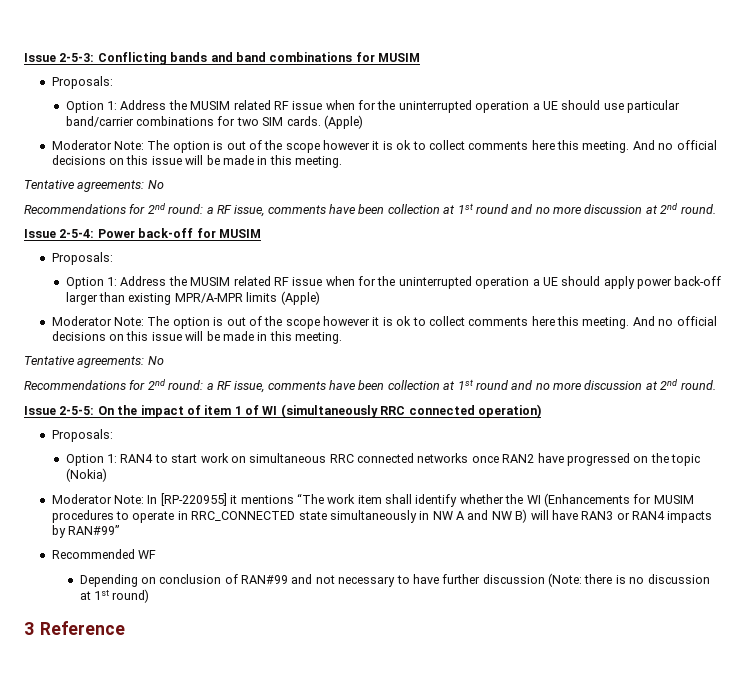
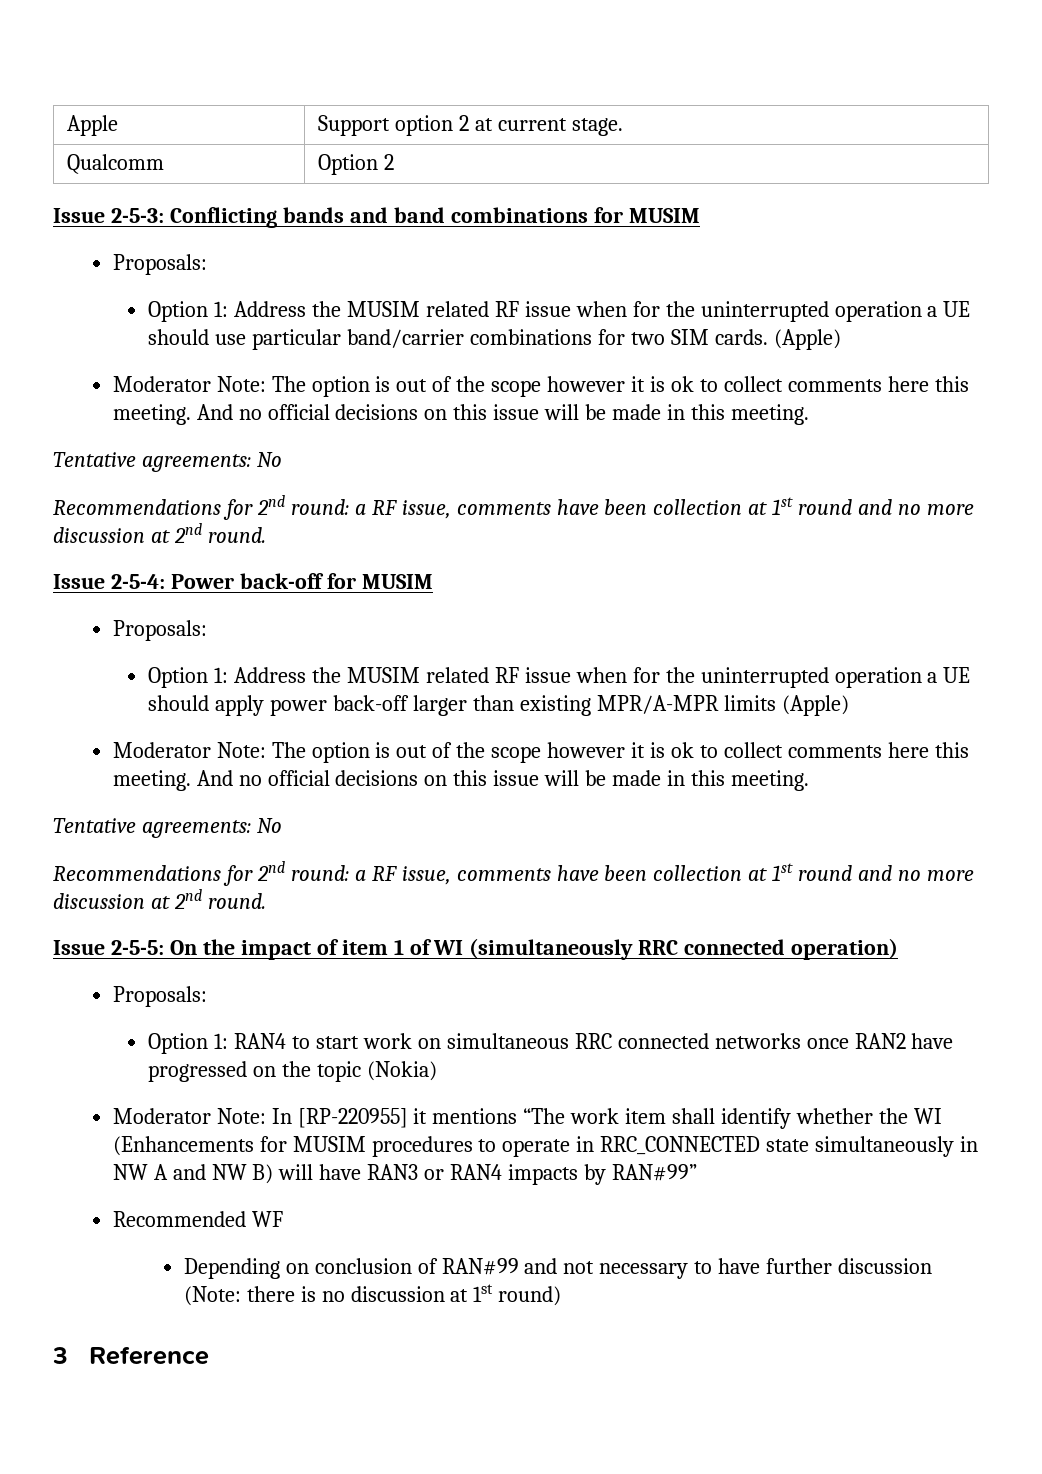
+ Apple | Support option 2 at current stage.
+ Qualcomm | Option 2

